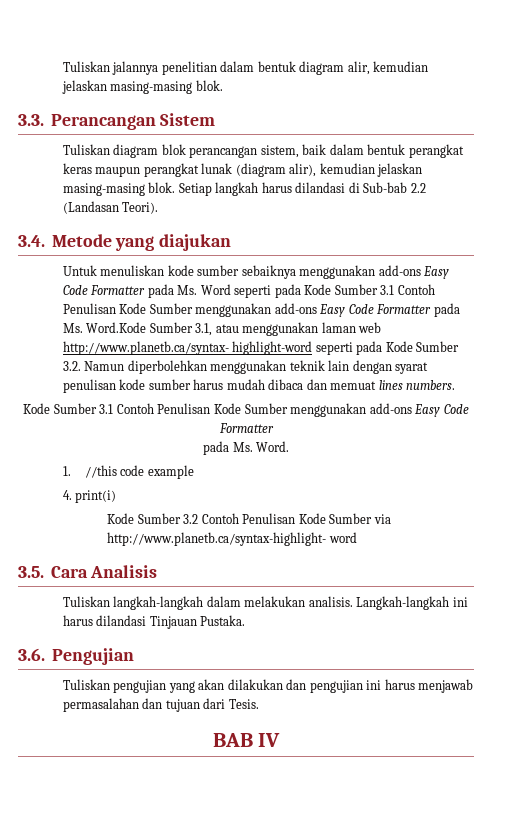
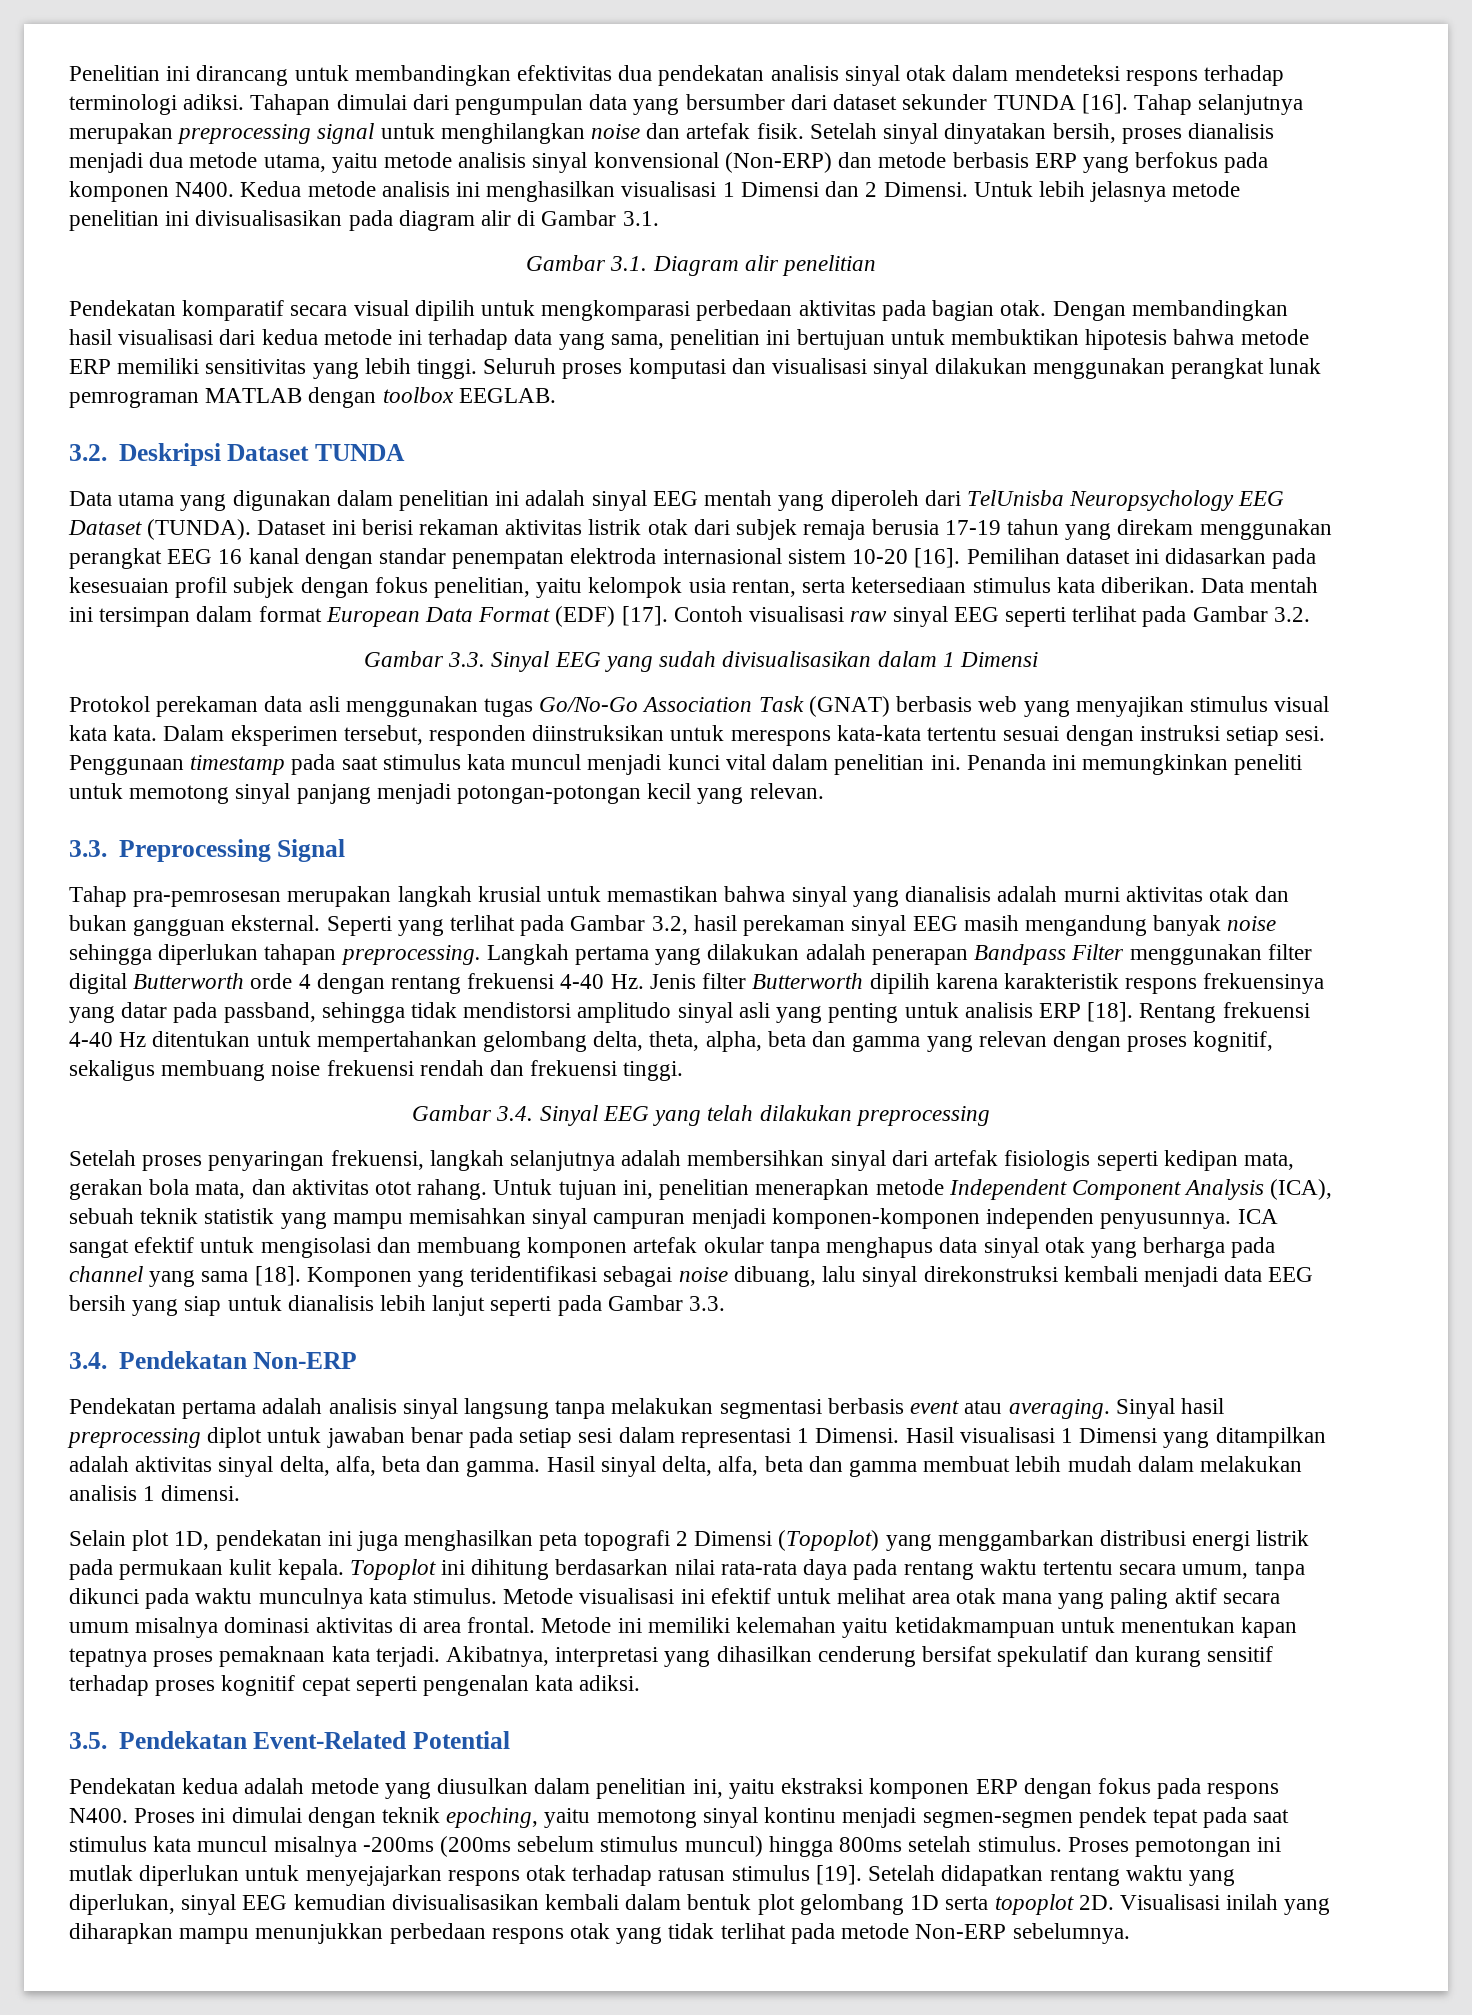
- Tuliskan jalannya penelitian dalam bentuk diagram alir, kemudian jelaskan masing-masing blok.
- 3.3. Perancangan Sistem
- Tuliskan diagram blok perancangan sistem, baik dalam bentuk perangkat keras maupun perangkat lunak (diagram alir), kemudian jelaskan masing-masing blok. Setiap langkah harus dilandasi di Sub-bab 2.2 (Landasan Teori).
- 3.4. Metode yang diajukan
- Untuk menuliskan kode sumber sebaiknya menggunakan add-ons Easy Code Formatter pada Ms. Word seperti pada Kode Sumber 3.1 Contoh Penulisan Kode Sumber menggunakan add-ons Easy Code Formatter pada Ms. Word.Kode Sumber 3.1, atau menggunakan laman web http://www.planetb.ca/syntax- highlight-word seperti pada Kode Sumber 3.2. Namun diperbolehkan menggunakan teknik lain dengan syarat penulisan kode sumber harus mudah dibaca dan memuat lines numbers.
- Kode Sumber 3.1 Contoh Penulisan Kode Sumber menggunakan add-ons Easy Code Formatter
- pada Ms. Word.
- 1. //this code example
- 4. print(i)
- Kode Sumber 3.2 Contoh Penulisan Kode Sumber via http://www.planetb.ca/syntax-highlight- word
- 3.5. Cara Analisis
- Tuliskan langkah-langkah dalam melakukan analisis. Langkah-langkah ini harus dilandasi Tinjauan Pustaka.
- 3.6. Pengujian
- Tuliskan pengujian yang akan dilakukan dan pengujian ini harus menjawab permasalahan dan tujuan dari Tesis.
- BAB IV
+ Penelitian ini dirancang untuk membandingkan efektivitas dua pendekatan analisis sinyal otak dalam mendeteksi respons terhadap terminologi adiksi. Tahapan dimulai dari pengumpulan data yang bersumber dari dataset sekunder TUNDA [16]. Tahap selanjutnya merupakan preprocessing signal untuk menghilangkan noise dan artefak fisik. Setelah sinyal dinyatakan bersih, proses dianalisis menjadi dua metode utama, yaitu metode analisis sinyal konvensional (Non-ERP) dan metode berbasis ERP yang berfokus pada komponen N400. Kedua metode analisis ini menghasilkan visualisasi 1 Dimensi dan 2 Dimensi. Untuk lebih jelasnya metode penelitian ini divisualisasikan pada diagram alir di Gambar 3.1.
+ Gambar 3.1. Diagram alir penelitian
+ Pendekatan komparatif secara visual dipilih untuk mengkomparasi perbedaan aktivitas pada bagian otak. Dengan membandingkan hasil visualisasi dari kedua metode ini terhadap data yang sama, penelitian ini bertujuan untuk membuktikan hipotesis bahwa metode ERP memiliki sensitivitas yang lebih tinggi. Seluruh proses komputasi dan visualisasi sinyal dilakukan menggunakan perangkat lunak pemrograman MATLAB dengan toolbox EEGLAB.
+ 3.2. Deskripsi Dataset TUNDA
+ Data utama yang digunakan dalam penelitian ini adalah sinyal EEG mentah yang diperoleh dari TelUnisba Neuropsychology EEG Dataset (TUNDA). Dataset ini berisi rekaman aktivitas listrik otak dari subjek remaja berusia 17-19 tahun yang direkam menggunakan perangkat EEG 16 kanal dengan standar penempatan elektroda internasional sistem 10-20 [16]. Pemilihan dataset ini didasarkan pada kesesuaian profil subjek dengan fokus penelitian, yaitu kelompok usia rentan, serta ketersediaan stimulus kata diberikan. Data mentah ini tersimpan dalam format European Data Format (EDF) [17]. Contoh visualisasi raw sinyal EEG seperti terlihat pada Gambar 3.2.
+ Gambar 3.3. Sinyal EEG yang sudah divisualisasikan dalam 1 Dimensi
+ Protokol perekaman data asli menggunakan tugas Go/No-Go Association Task (GNAT) berbasis web yang menyajikan stimulus visual kata kata. Dalam eksperimen tersebut, responden diinstruksikan untuk merespons kata-kata tertentu sesuai dengan instruksi setiap sesi. Penggunaan timestamp pada saat stimulus kata muncul menjadi kunci vital dalam penelitian ini. Penanda ini memungkinkan peneliti untuk memotong sinyal panjang menjadi potongan-potongan kecil yang relevan.
+ 3.3. Preprocessing Signal
+ Tahap pra-pemrosesan merupakan langkah krusial untuk memastikan bahwa sinyal yang dianalisis adalah murni aktivitas otak dan bukan gangguan eksternal. Seperti yang terlihat pada Gambar 3.2, hasil perekaman sinyal EEG masih mengandung banyak noise sehingga diperlukan tahapan preprocessing. Langkah pertama yang dilakukan adalah penerapan Bandpass Filter menggunakan filter digital Butterworth orde 4 dengan rentang frekuensi 4-40 Hz. Jenis filter Butterworth dipilih karena karakteristik respons frekuensinya yang datar pada passband, sehingga tidak mendistorsi amplitudo sinyal asli yang penting untuk analisis ERP [18]. Rentang frekuensi 4-40 Hz ditentukan untuk mempertahankan gelombang delta, theta, alpha, beta dan gamma yang relevan dengan proses kognitif, sekaligus membuang noise frekuensi rendah dan frekuensi tinggi.
+ Gambar 3.4. Sinyal EEG yang telah dilakukan preprocessing
+ Setelah proses penyaringan frekuensi, langkah selanjutnya adalah membersihkan sinyal dari artefak fisiologis seperti kedipan mata, gerakan bola mata, dan aktivitas otot rahang. Untuk tujuan ini, penelitian menerapkan metode Independent Component Analysis (ICA), sebuah teknik statistik yang mampu memisahkan sinyal campuran menjadi komponen-komponen independen penyusunnya. ICA sangat efektif untuk mengisolasi dan membuang komponen artefak okular tanpa menghapus data sinyal otak yang berharga pada channel yang sama [18]. Komponen yang teridentifikasi sebagai noise dibuang, lalu sinyal direkonstruksi kembali menjadi data EEG bersih yang siap untuk dianalisis lebih lanjut seperti pada Gambar 3.3.
+ 3.4. Pendekatan Non-ERP
+ Pendekatan pertama adalah analisis sinyal langsung tanpa melakukan segmentasi berbasis event atau averaging. Sinyal hasil preprocessing diplot untuk jawaban benar pada setiap sesi dalam representasi 1 Dimensi. Hasil visualisasi 1 Dimensi yang ditampilkan adalah aktivitas sinyal delta, alfa, beta dan gamma. Hasil sinyal delta, alfa, beta dan gamma membuat lebih mudah dalam melakukan analisis 1 dimensi.
+ Selain plot 1D, pendekatan ini juga menghasilkan peta topografi 2 Dimensi (Topoplot) yang menggambarkan distribusi energi listrik pada permukaan kulit kepala. Topoplot ini dihitung berdasarkan nilai rata-rata daya pada rentang waktu tertentu secara umum, tanpa dikunci pada waktu munculnya kata stimulus. Metode visualisasi ini efektif untuk melihat area otak mana yang paling aktif secara umum misalnya dominasi aktivitas di area frontal. Metode ini memiliki kelemahan yaitu ketidakmampuan untuk menentukan kapan tepatnya proses pemaknaan kata terjadi. Akibatnya, interpretasi yang dihasilkan cenderung bersifat spekulatif dan kurang sensitif terhadap proses kognitif cepat seperti pengenalan kata adiksi.
+ 3.5. Pendekatan Event-Related Potential
+ Pendekatan kedua adalah metode yang diusulkan dalam penelitian ini, yaitu ekstraksi komponen ERP dengan fokus pada respons N400. Proses ini dimulai dengan teknik epoching, yaitu memotong sinyal kontinu menjadi segmen-segmen pendek tepat pada saat stimulus kata muncul misalnya -200ms (200ms sebelum stimulus muncul) hingga 800ms setelah stimulus. Proses pemotongan ini mutlak diperlukan untuk menyejajarkan respons otak terhadap ratusan stimulus [19]. Setelah didapatkan rentang waktu yang diperlukan, sinyal EEG kemudian divisualisasikan kembali dalam bentuk plot gelombang 1D serta topoplot 2D. Visualisasi inilah yang diharapkan mampu menunjukkan perbedaan respons otak yang tidak terlihat pada metode Non-ERP sebelumnya.

